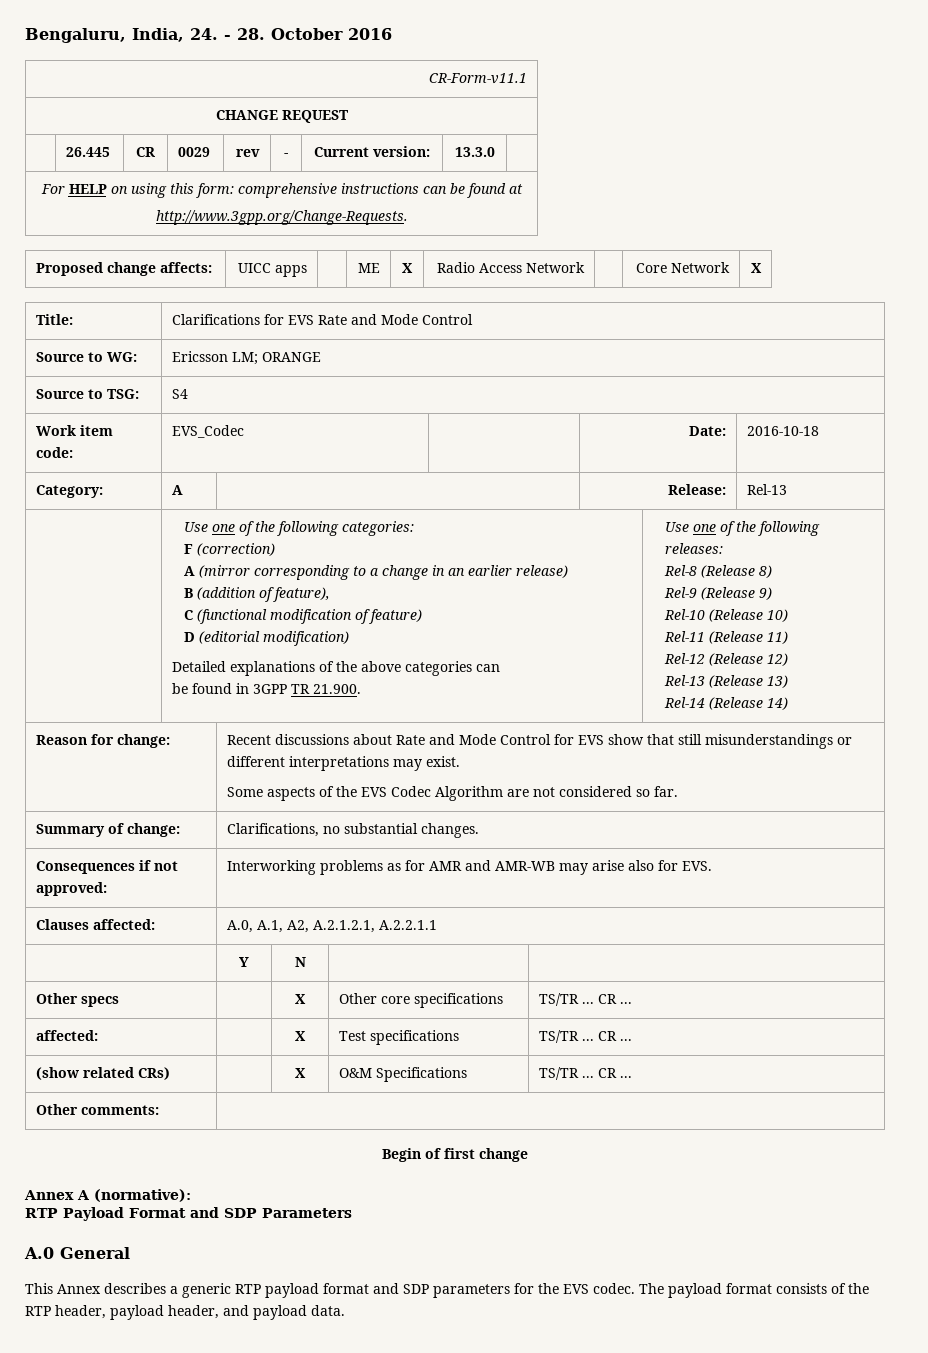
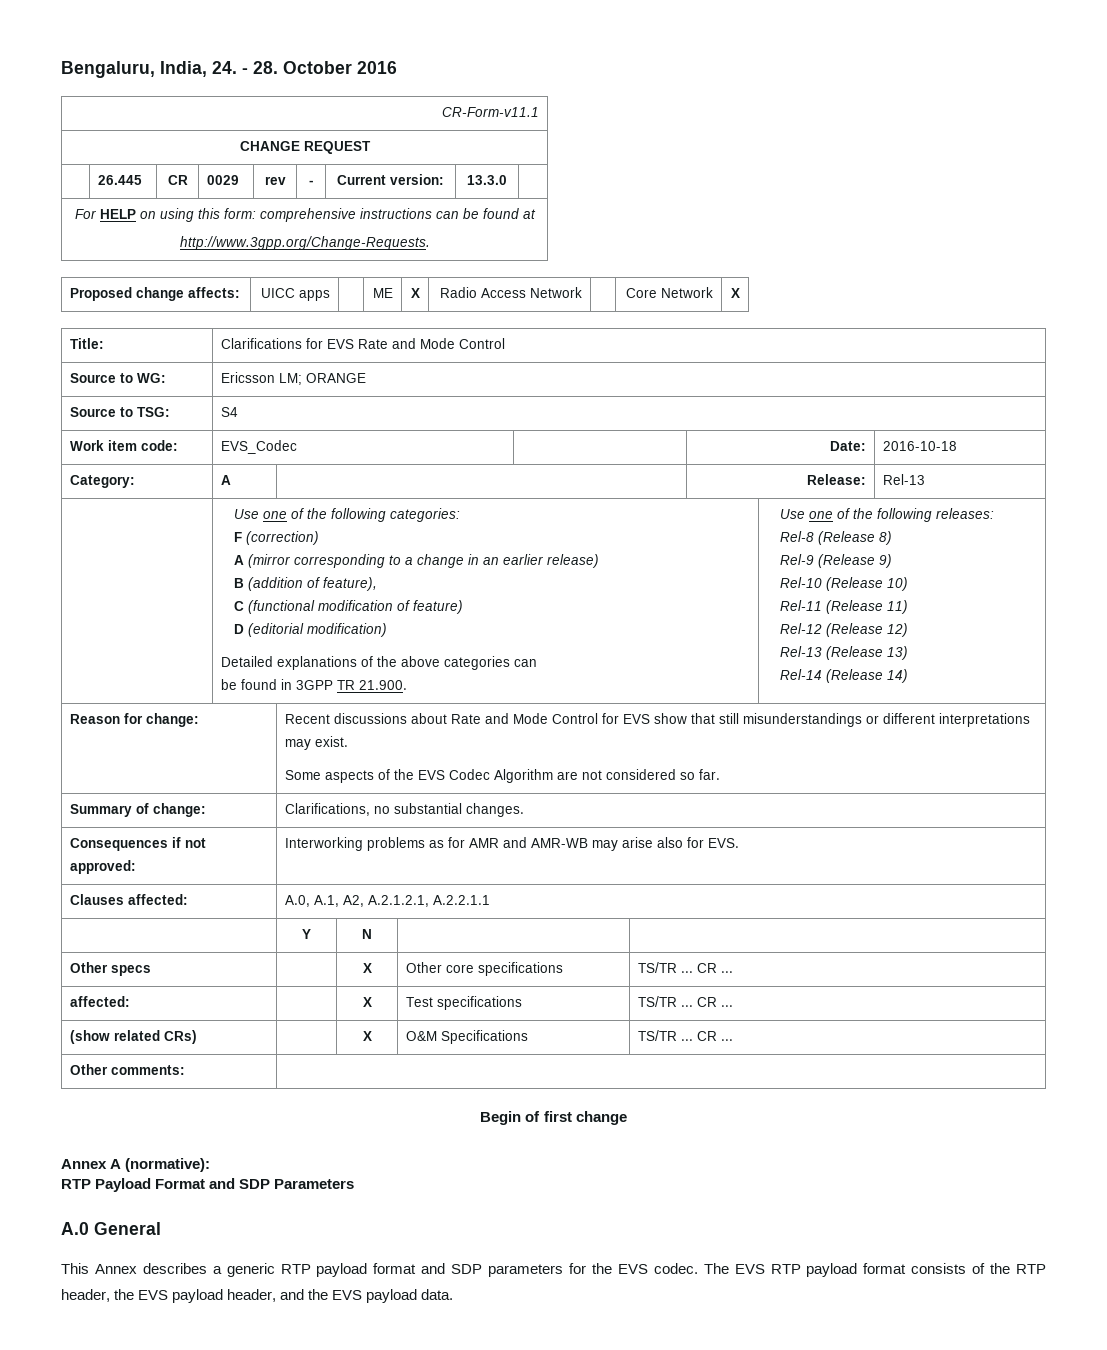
- The payload format consists of the RTP header, payload header, and payload data.
+ The EVS RTP payload format consists of the RTP header, the EVS payload header, and the EVS payload data.

